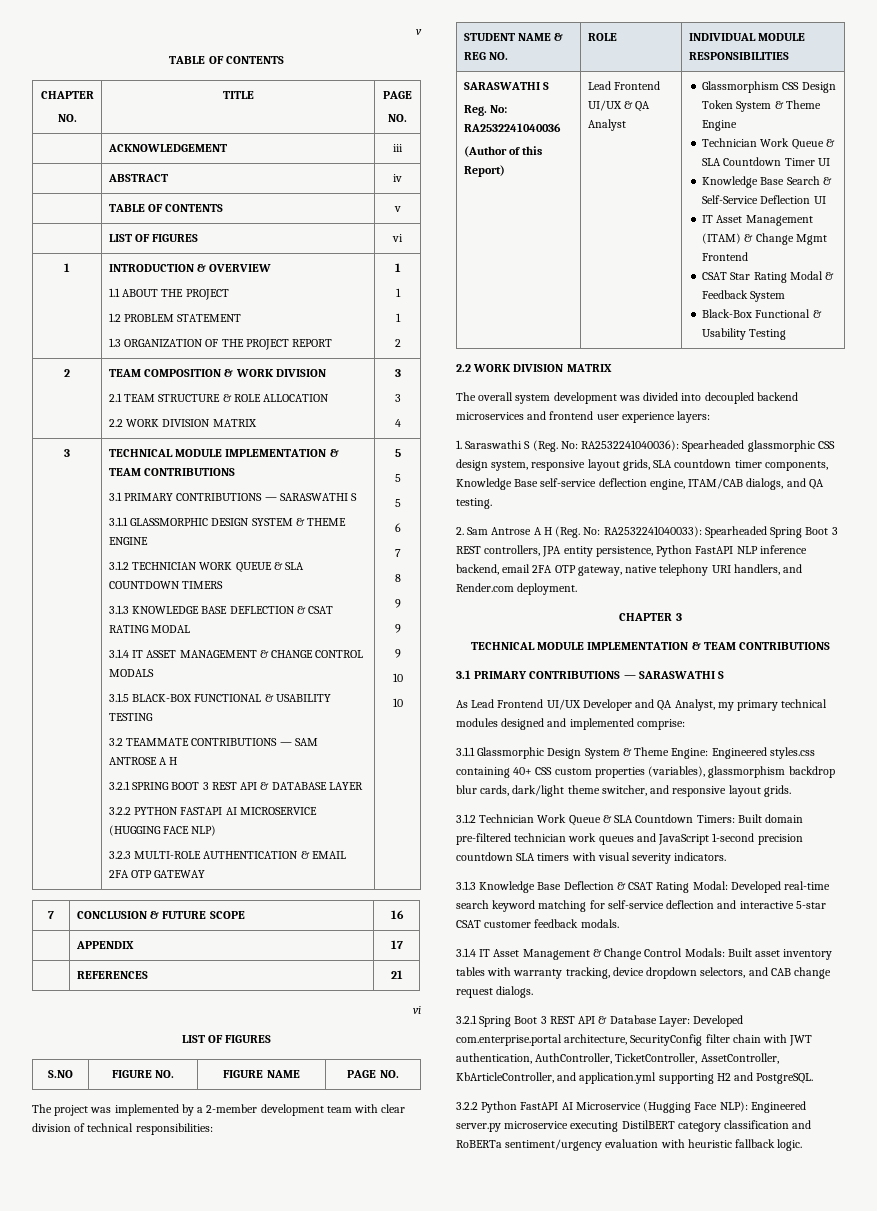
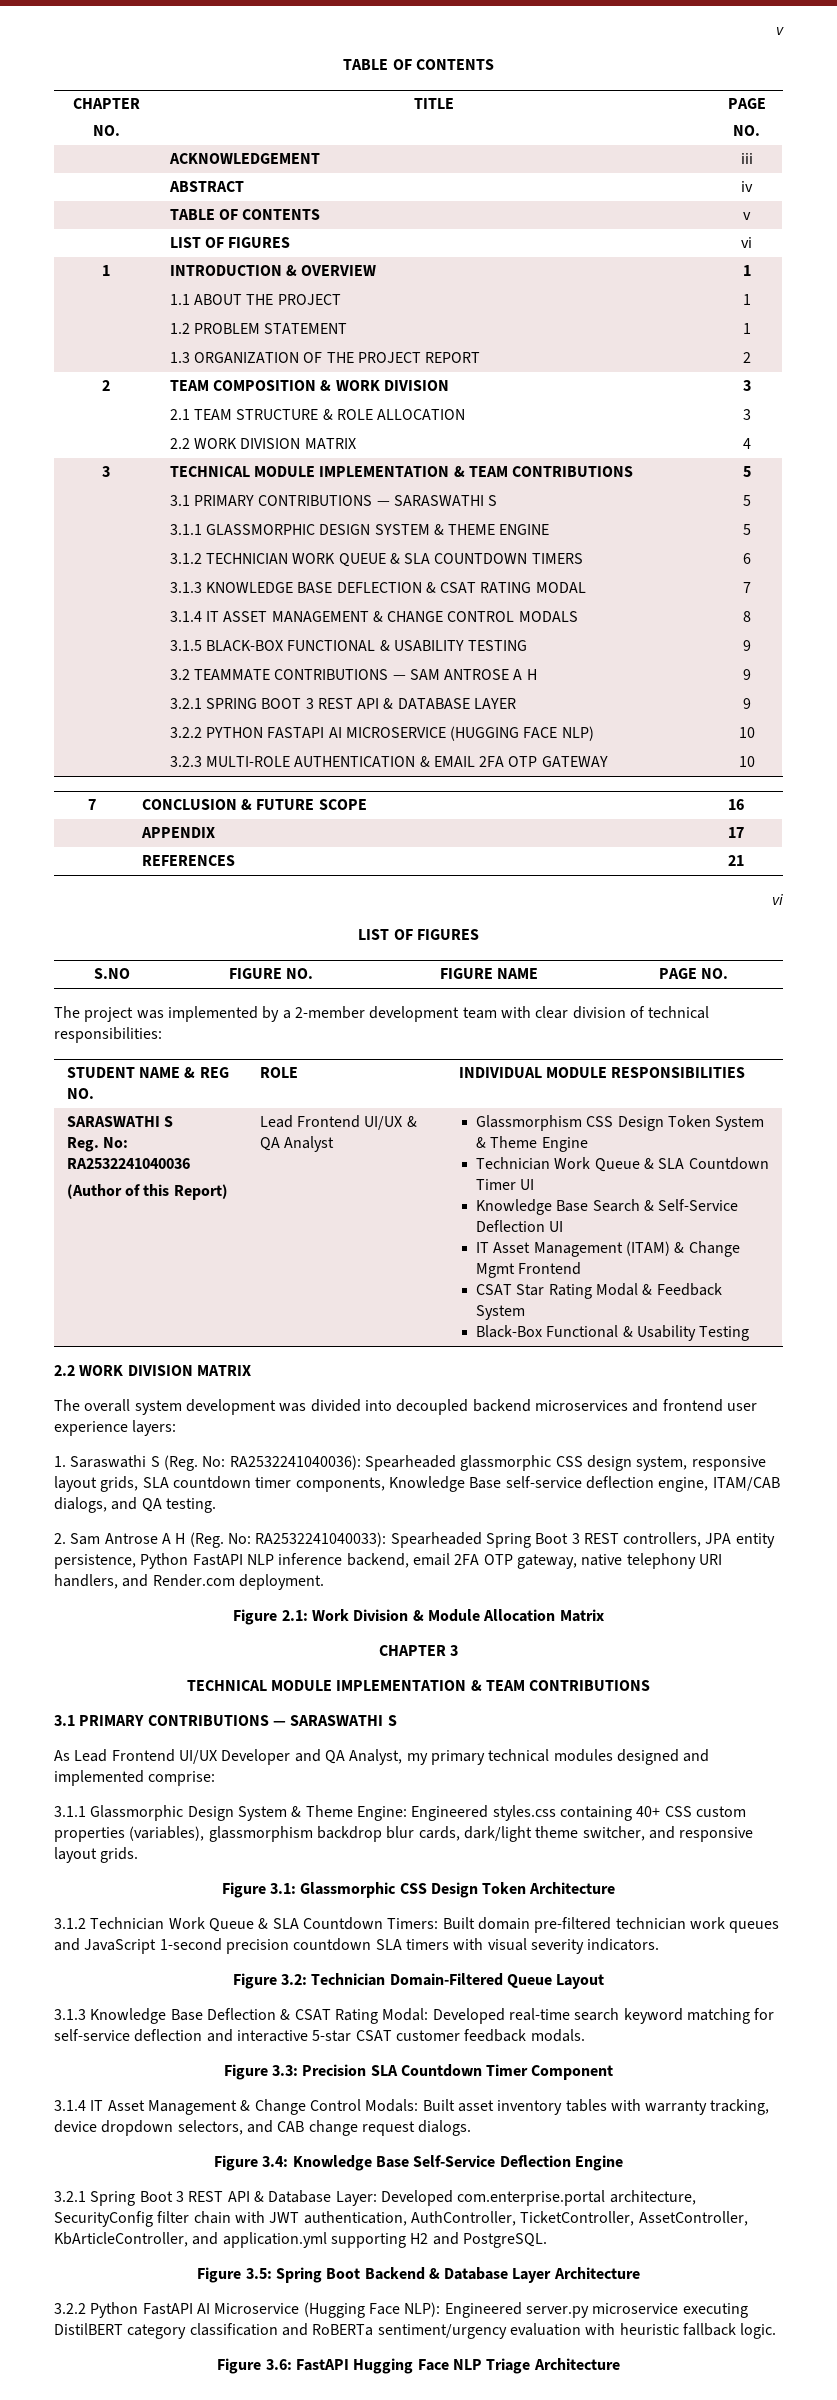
+ Figure 2.1: Work Division & Module Allocation Matrix
+ Figure 3.1: Glassmorphic CSS Design Token Architecture
+ Figure 3.2: Technician Domain-Filtered Queue Layout
+ Figure 3.3: Precision SLA Countdown Timer Component
+ Figure 3.4: Knowledge Base Self-Service Deflection Engine
+ Figure 3.5: Spring Boot Backend & Database Layer Architecture
+ Figure 3.6: FastAPI Hugging Face NLP Triage Architecture

